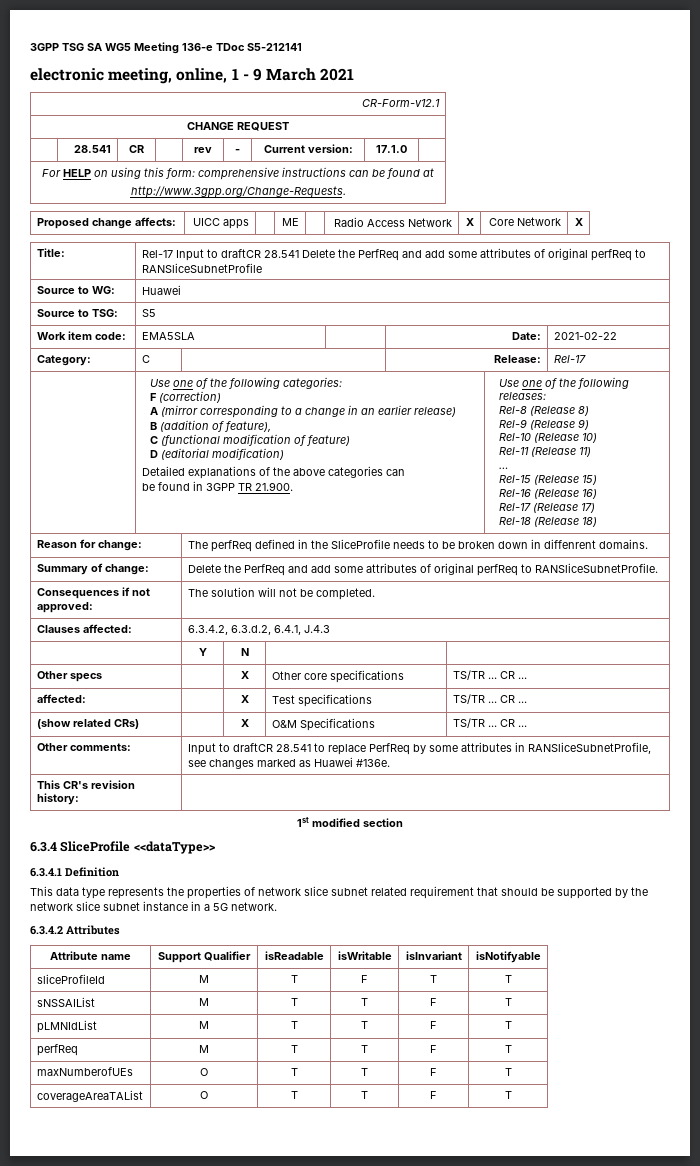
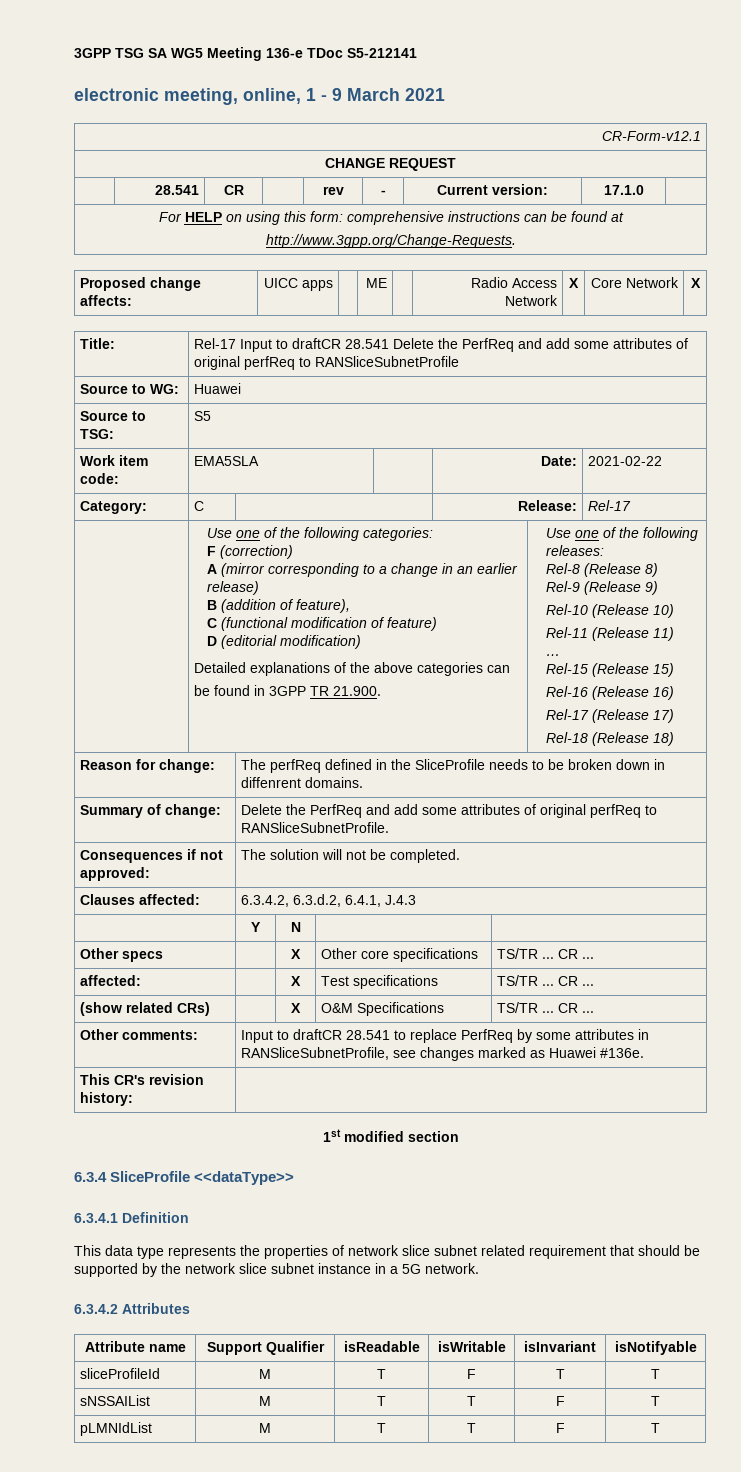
- perfReq | M | T | T | F | T
- maxNumberofUEs | O | T | T | F | T
- coverageAreaTAList | O | T | T | F | T

